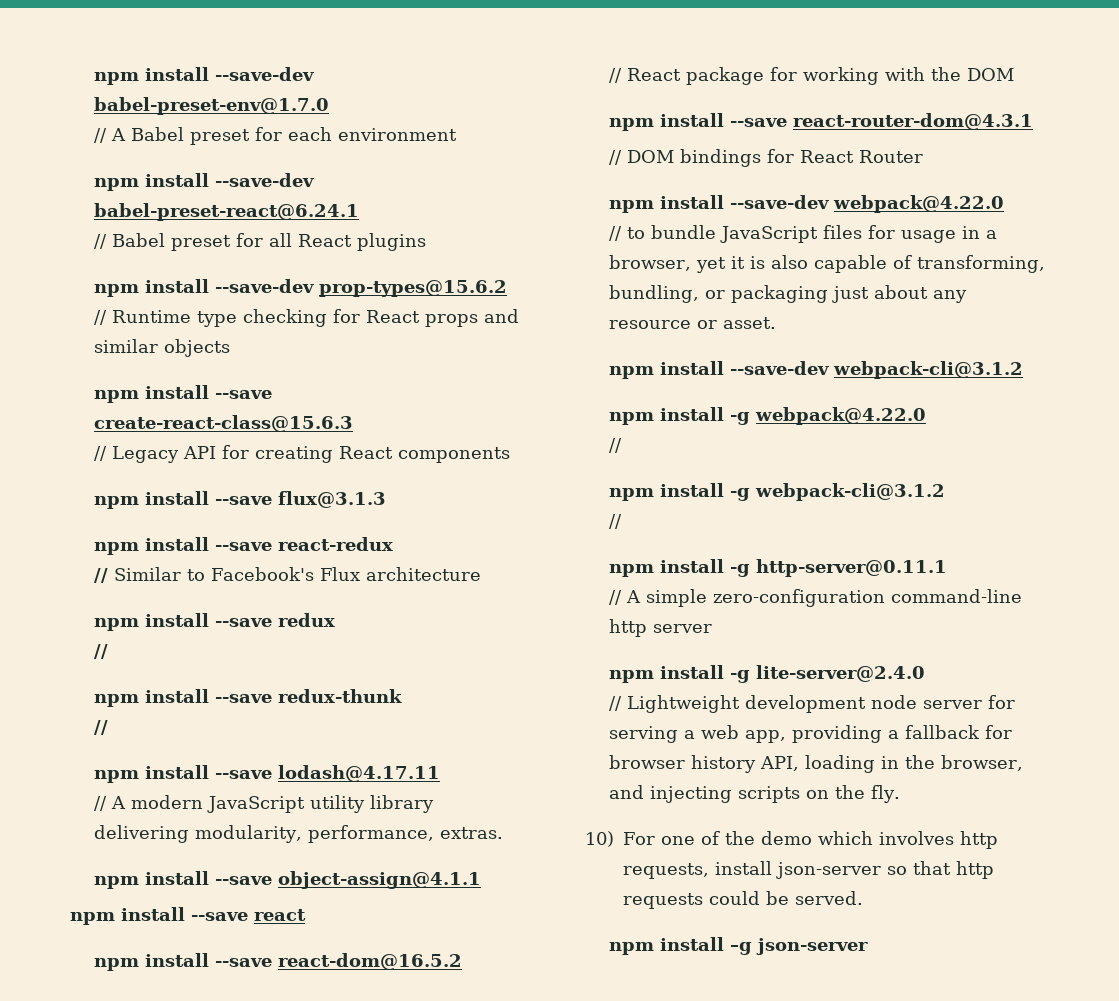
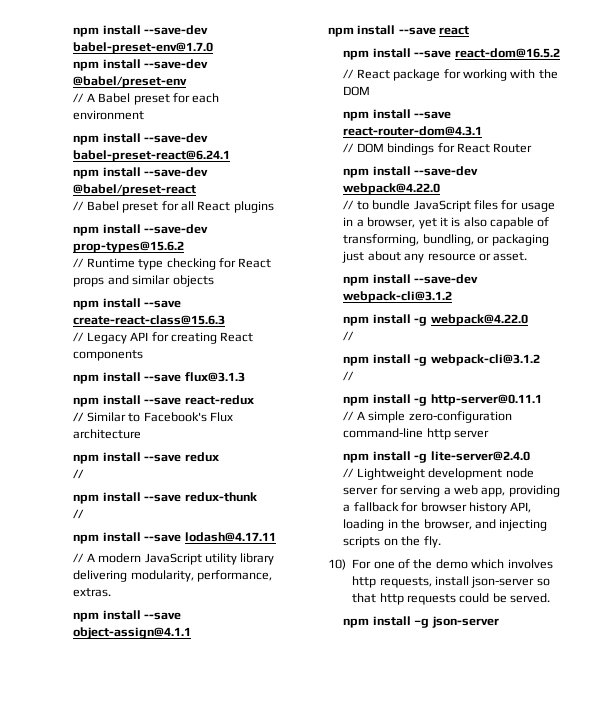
+ npm install --save-dev @babel/preset-env
+ npm install --save-dev @babel/preset-react

